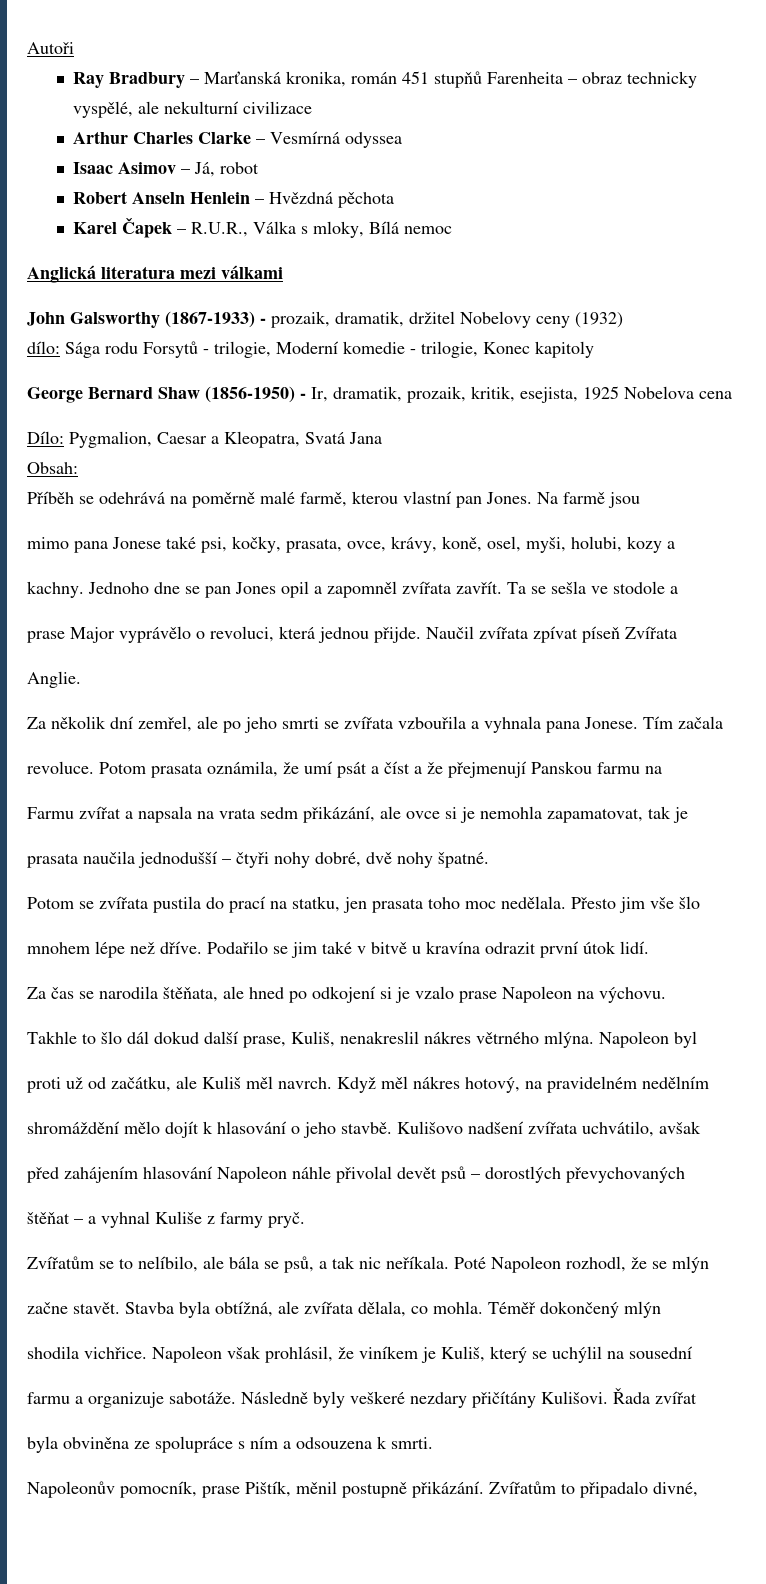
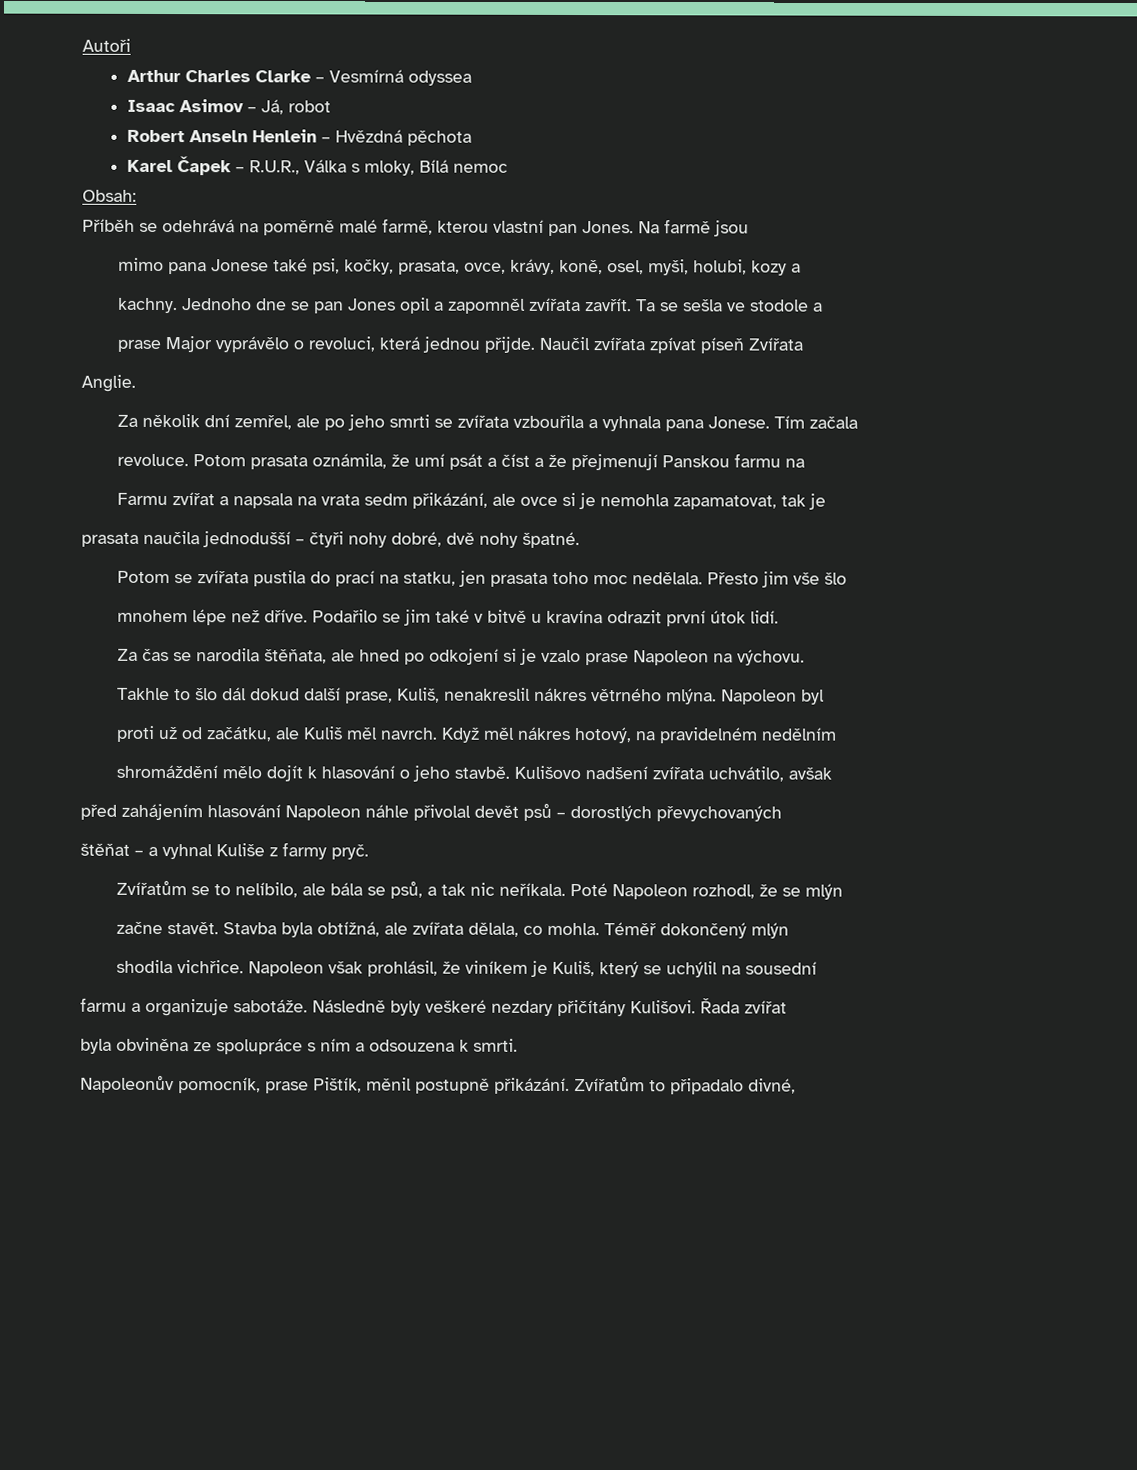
- Ray Bradbury – Marťanská kronika, román 451 stupňů Farenheita – obraz technicky vyspělé, ale nekulturní civilizace
- Anglická literatura mezi válkami
- John Galsworthy (1867-1933) - prozaik, dramatik, držitel Nobelovy ceny (1932)
- dílo: Sága rodu Forsytů - trilogie, Moderní komedie - trilogie, Konec kapitoly
- George Bernard Shaw (1856-1950) - Ir, dramatik, prozaik, kritik, esejista, 1925 Nobelova cena
- Dílo: Pygmalion, Caesar a Kleopatra, Svatá Jana

